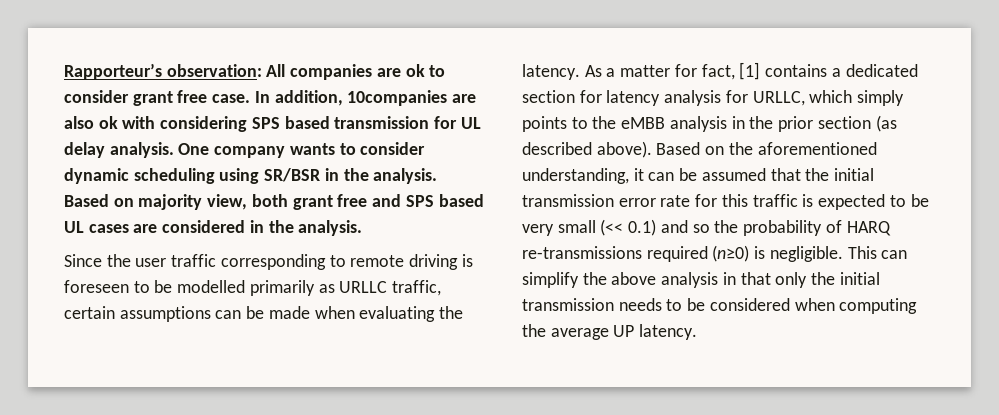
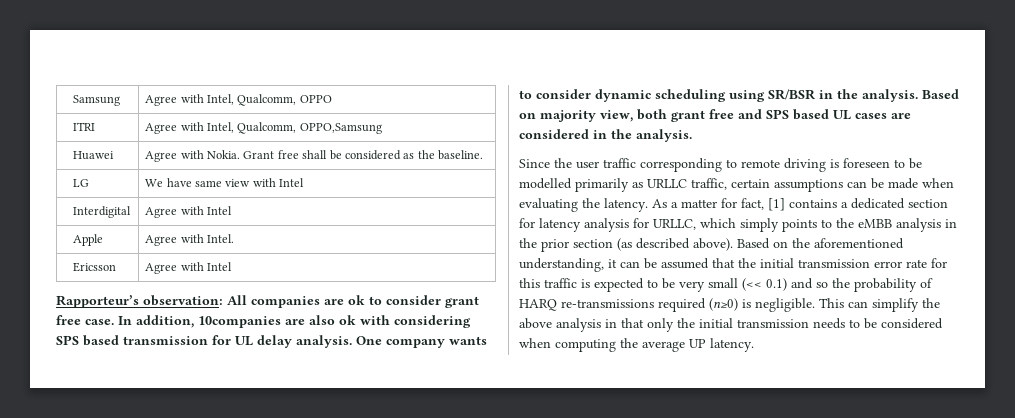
+ Samsung | Agree with Intel, Qualcomm, OPPO
+ ITRI | Agree with Intel, Qualcomm, OPPO,Samsung
+ Huawei | Agree with Nokia. Grant free shall be considered as the baseline.
+ LG | We have same view with Intel
+ Interdigital | Agree with Intel
+ Apple | Agree with Intel.
+ Ericsson | Agree with Intel

